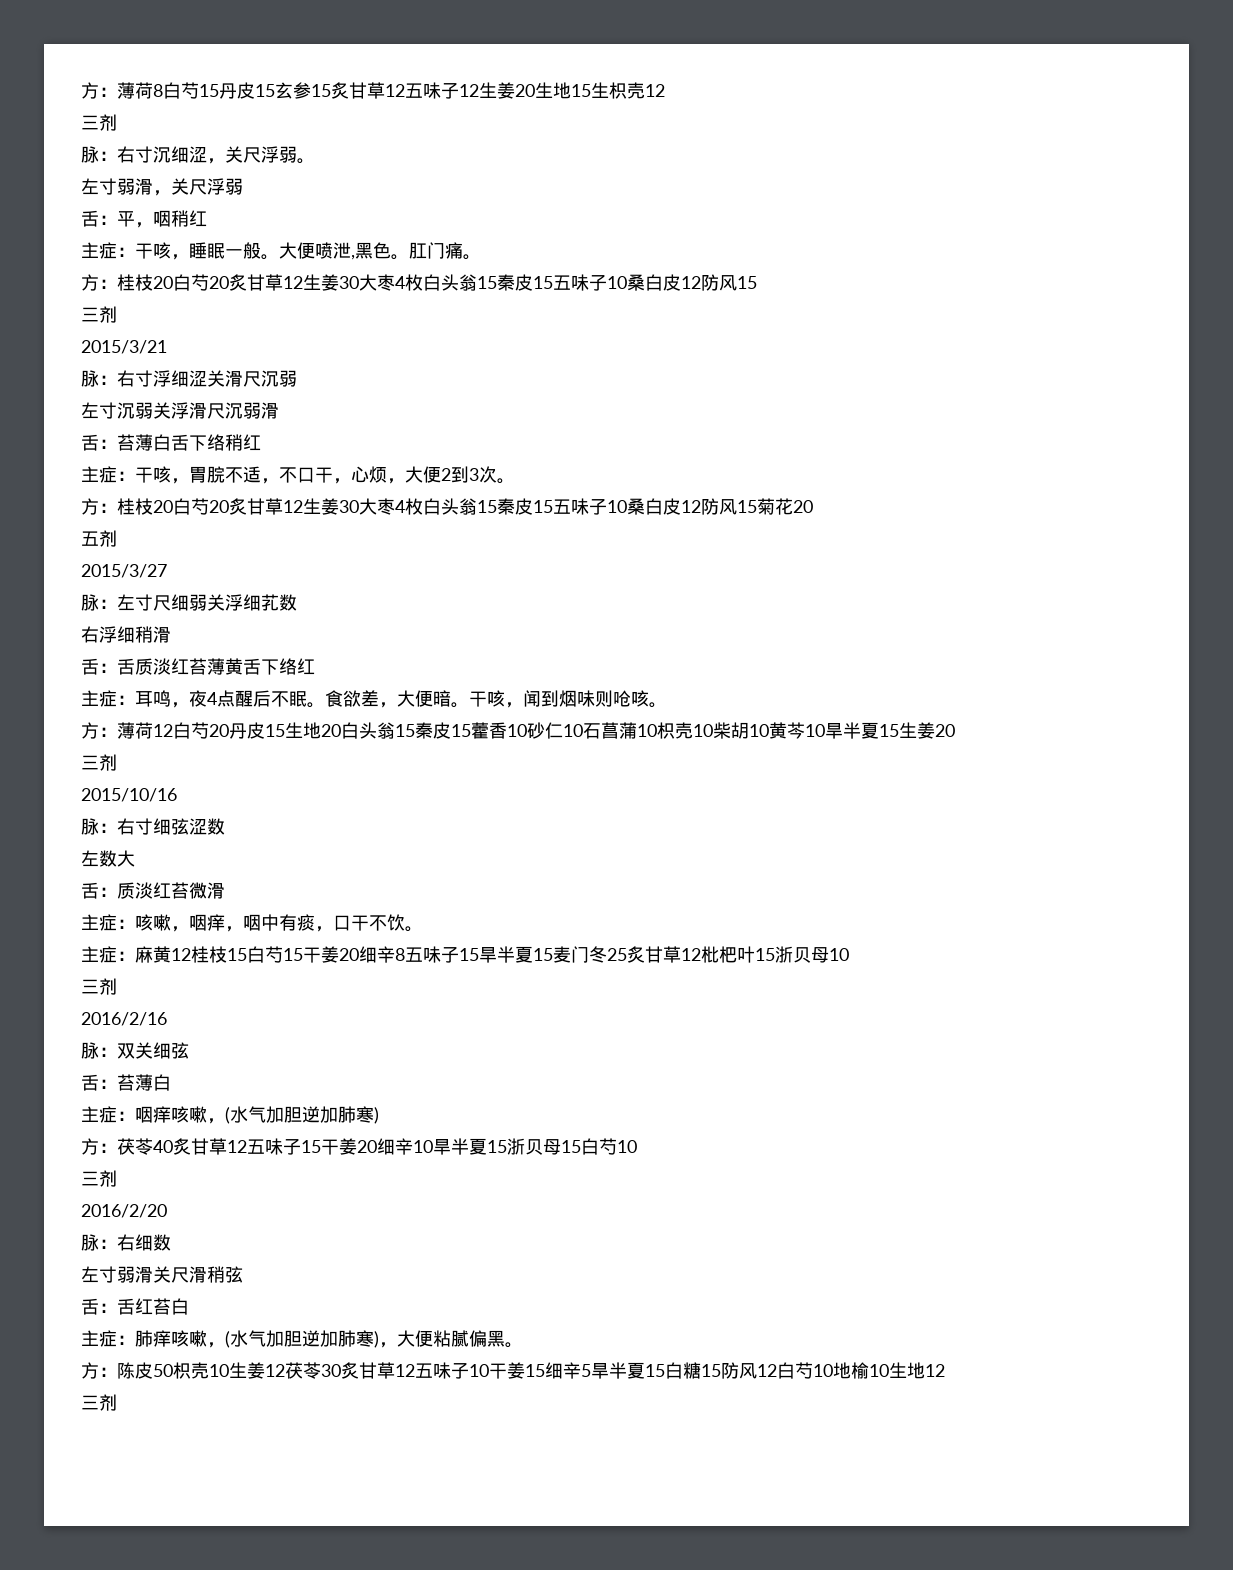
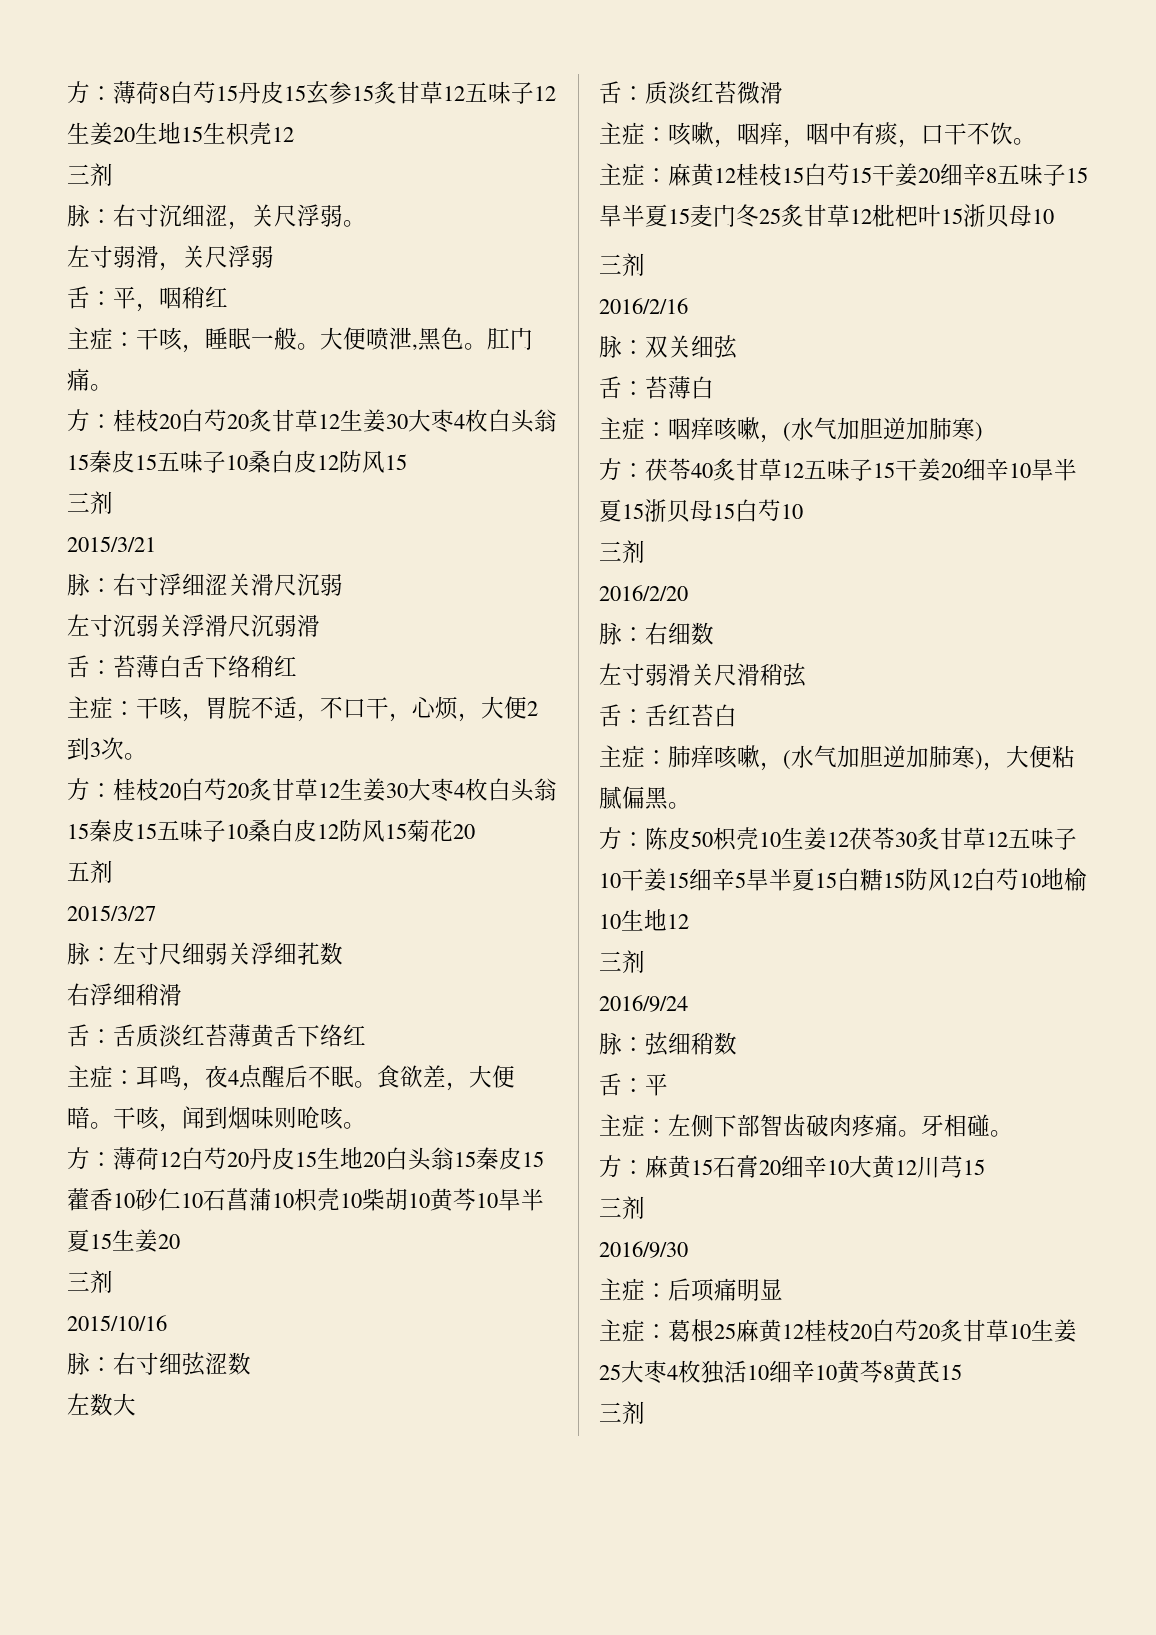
+ 2016/9/24
+ 脉：弦细稍数
+ 舌：平
+ 主症：左侧下部智齿破肉疼痛。牙相碰。
+ 方：麻黄15石膏20细辛10大黄12川芎15
+ 三剂
+ 2016/9/30
+ 主症：后项痛明显
+ 主症：葛根25麻黄12桂枝20白芍20炙甘草10生姜25大枣4枚独活10细辛10黄芩8黄芪15
+ 三剂

